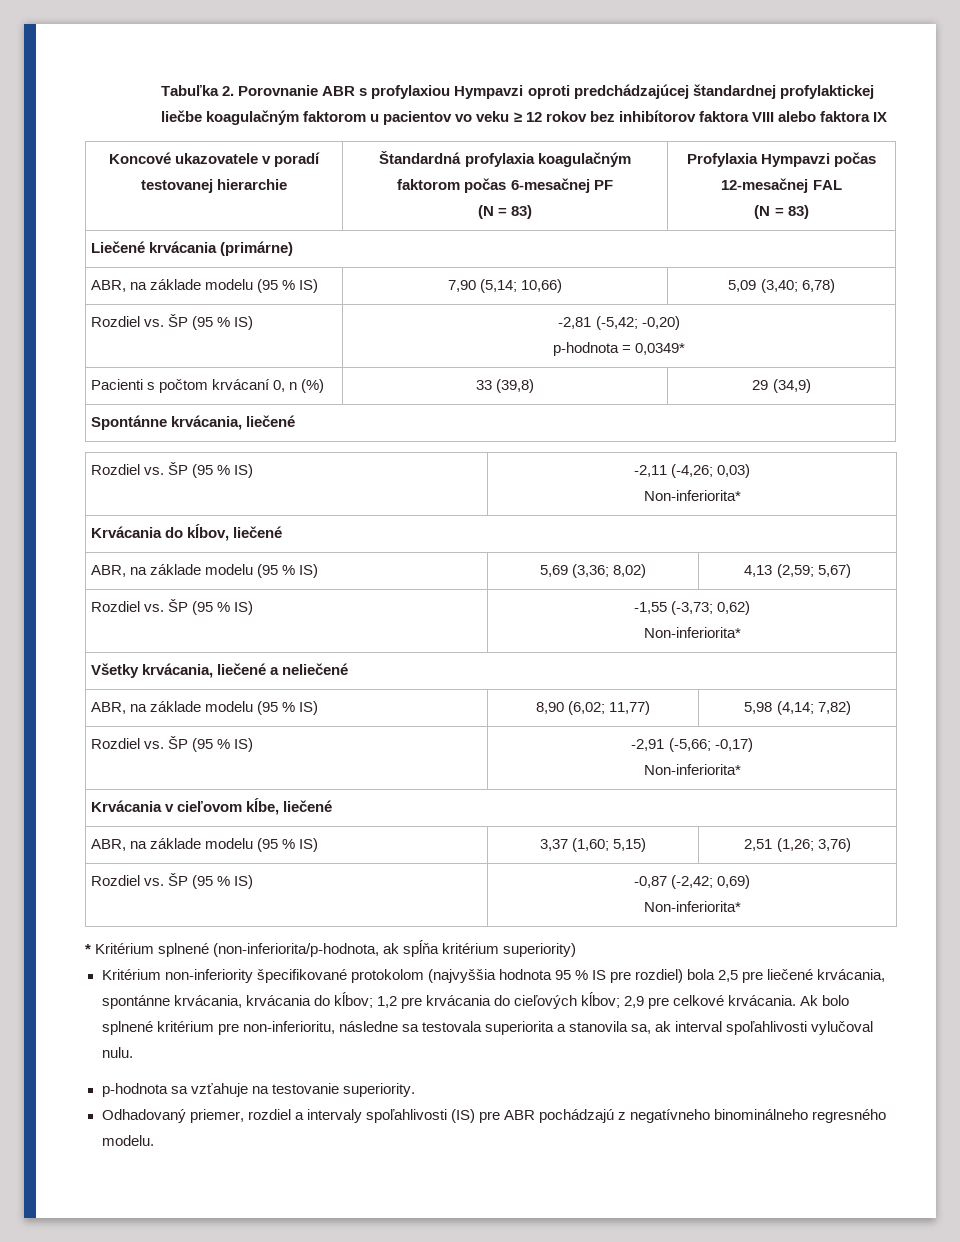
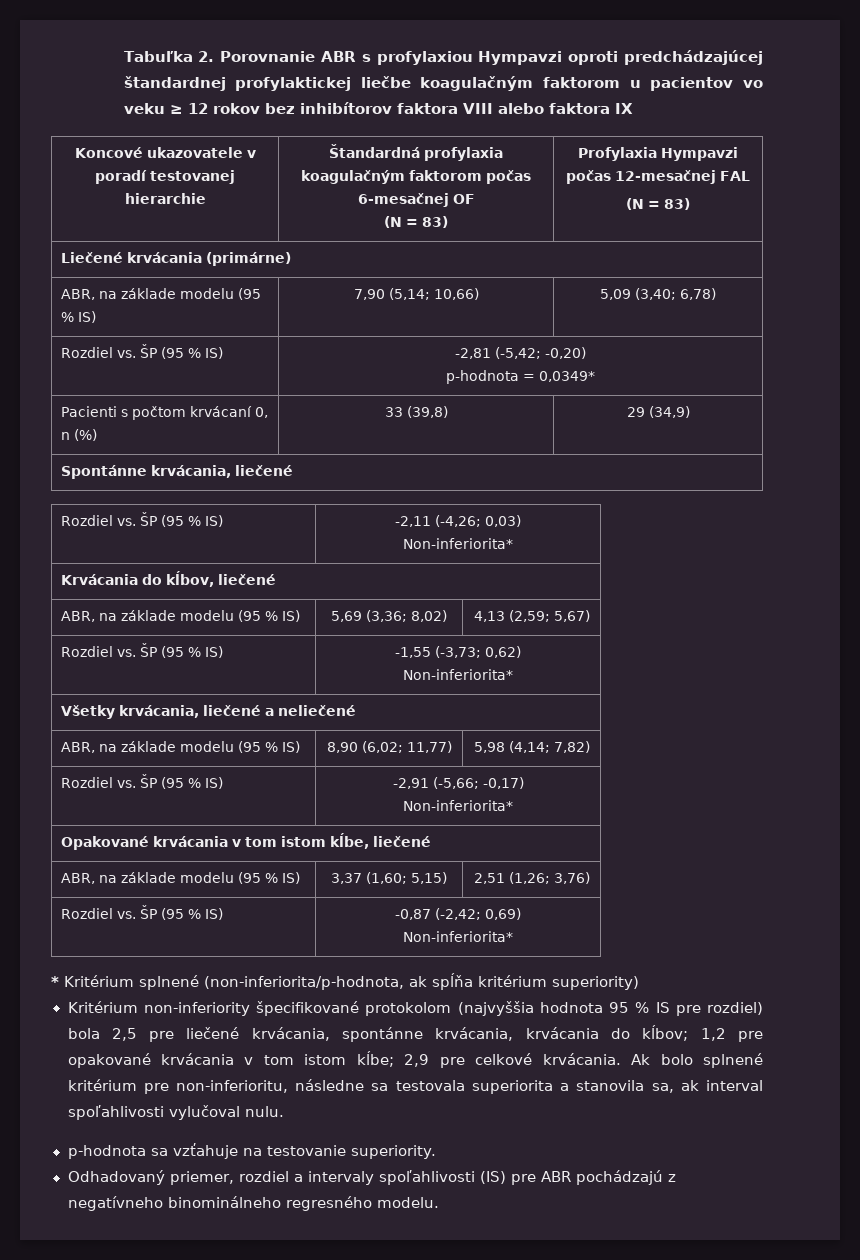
- Koncové ukazovatele v poradí testovanej hierarchie | Štandardná profylaxia koagulačným faktorom počas 6-mesačnej PF
+ Koncové ukazovatele v poradí testovanej hierarchie | Štandardná profylaxia koagulačným faktorom počas 6-mesačnej OF
- Krvácania v cieľovom kĺbe, liečené
+ Opakované krvácania v tom istom kĺbe, liečené
- Kritérium non-inferiority špecifikované protokolom (najvyššia hodnota 95 % IS pre rozdiel) bola 2,5 pre liečené krvácania, spontánne krvácania, krvácania do kĺbov; 1,2 pre krvácania do cieľových kĺbov; 2,9 pre celkové krvácania.
+ Kritérium non-inferiority špecifikované protokolom (najvyššia hodnota 95 % IS pre rozdiel) bola 2,5 pre liečené krvácania, spontánne krvácania, krvácania do kĺbov; 1,2 pre opakované krvácania v tom istom kĺbe; 2,9 pre celkové krvácania.

